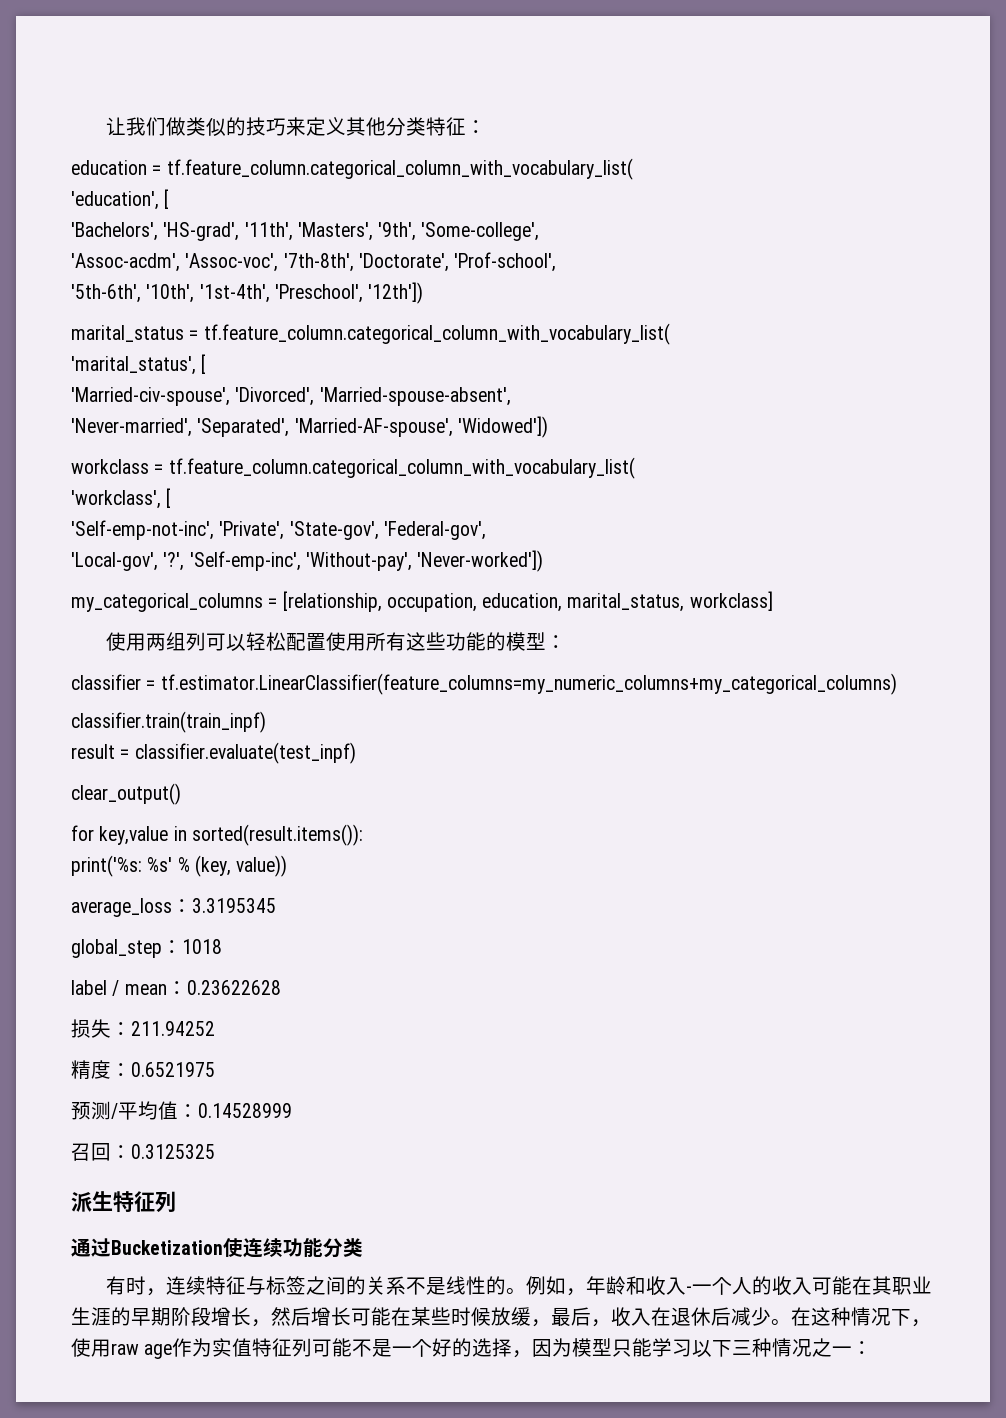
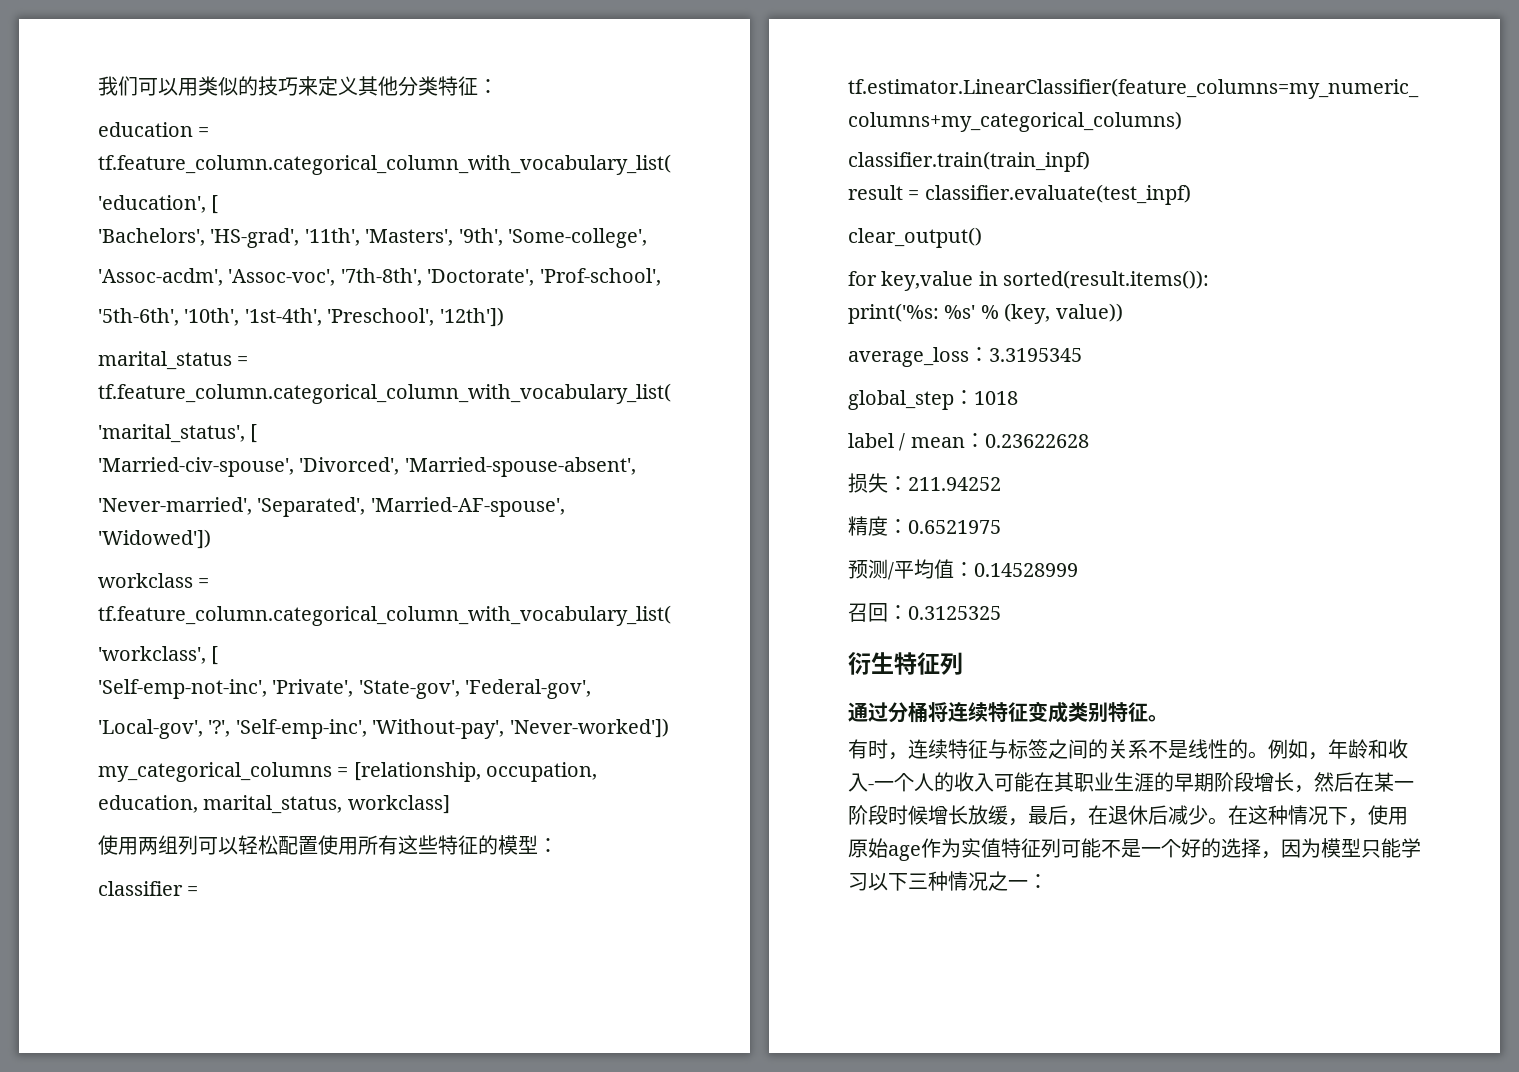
- 让我们做类似的技巧来定义其他分类特征：
+ 我们可以用类似的技巧来定义其他分类特征：
- 使用两组列可以轻松配置使用所有这些功能的模型：
+ 使用两组列可以轻松配置使用所有这些特征的模型：
- 派生特征列
+ 衍生特征列
- 通过Bucketization使连续功能分类
+ 通过分桶将连续特征变成类别特征。
- 例如，年龄和收入-一个人的收入可能在其职业生涯的早期阶段增长，然后增长可能在某些时候放缓，最后，收入在退休后减少。
+ 例如，年龄和收入-一个人的收入可能在其职业生涯的早期阶段增长，然后在某一阶段时候增长放缓，最后，在退休后减少。
- 在这种情况下，使用raw age作为实值特征列可能不是一个好的选择，因为模型只能学习以下三种情况之一：
+ 在这种情况下，使用原始age作为实值特征列可能不是一个好的选择，因为模型只能学习以下三种情况之一：

